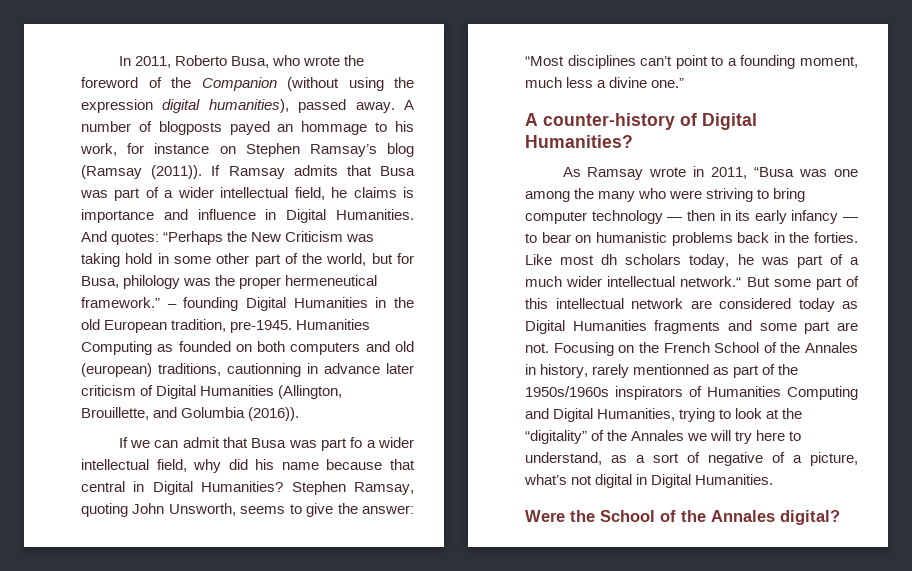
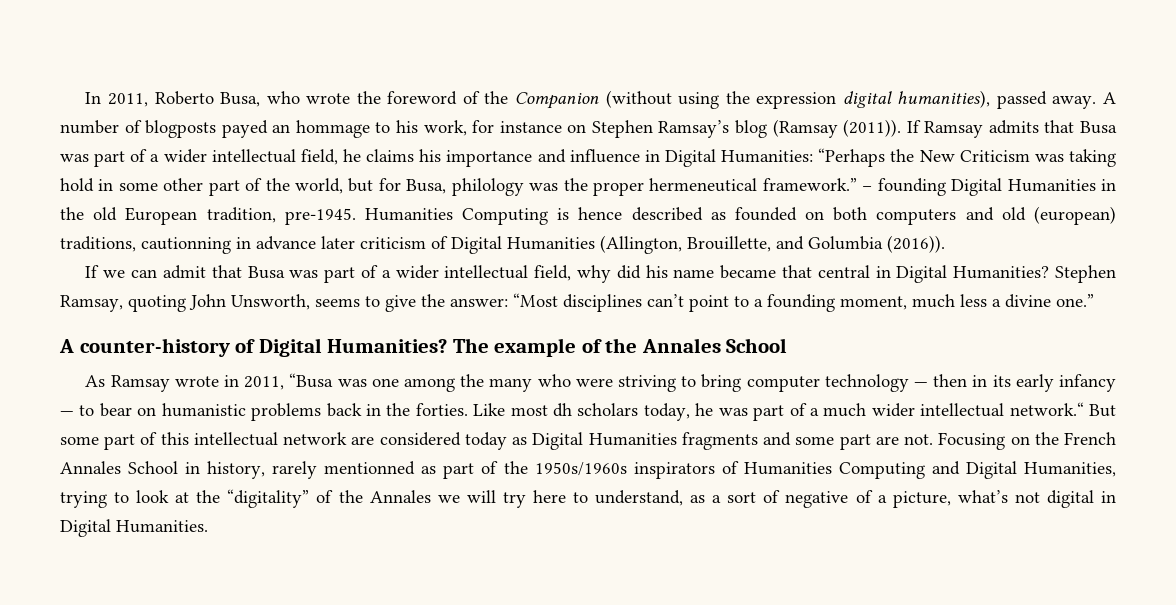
- If Ramsay admits that Busa was part of a wider intellectual field, he claims is importance and influence in Digital Humanities. And quotes: “Perhaps the New Criticism was taking hold in some other part of the world, but for Busa, philology was the proper hermeneutical framework.”
+ If Ramsay admits that Busa was part of a wider intellectual field, he claims his importance and influence in Digital Humanities: “Perhaps the New Criticism was taking hold in some other part of the world, but for Busa, philology was the proper hermeneutical framework.”
- Humanities Computing as founded on both computers and old (european) traditions, cautionning in advance later criticism of Digital Humanities (Allington, Brouillette, and Golumbia (2016)).
+ Humanities Computing is hence described as founded on both computers and old (european) traditions, cautionning in advance later criticism of Digital Humanities (Allington, Brouillette, and Golumbia (2016)).
- If we can admit that Busa was part fo a wider intellectual field, why did his name because that central in Digital Humanities?
+ If we can admit that Busa was part of a wider intellectual field, why did his name became that central in Digital Humanities?
+ The example of the Annales School
- Focusing on the French School of the Annales in history, rarely mentionned as part of the 1950s/1960s inspirators of Humanities Computing and Digital Humanities, trying to look at the “digitality” of the Annales we will try here to understand, as a sort of negative of a picture, what’s not digital in Digital Humanities.
+ Focusing on the French Annales School in history, rarely mentionned as part of the 1950s/1960s inspirators of Humanities Computing and Digital Humanities, trying to look at the “digitality” of the Annales we will try here to understand, as a sort of negative of a picture, what’s not digital in Digital Humanities.
- Were the School of the Annales digital?

